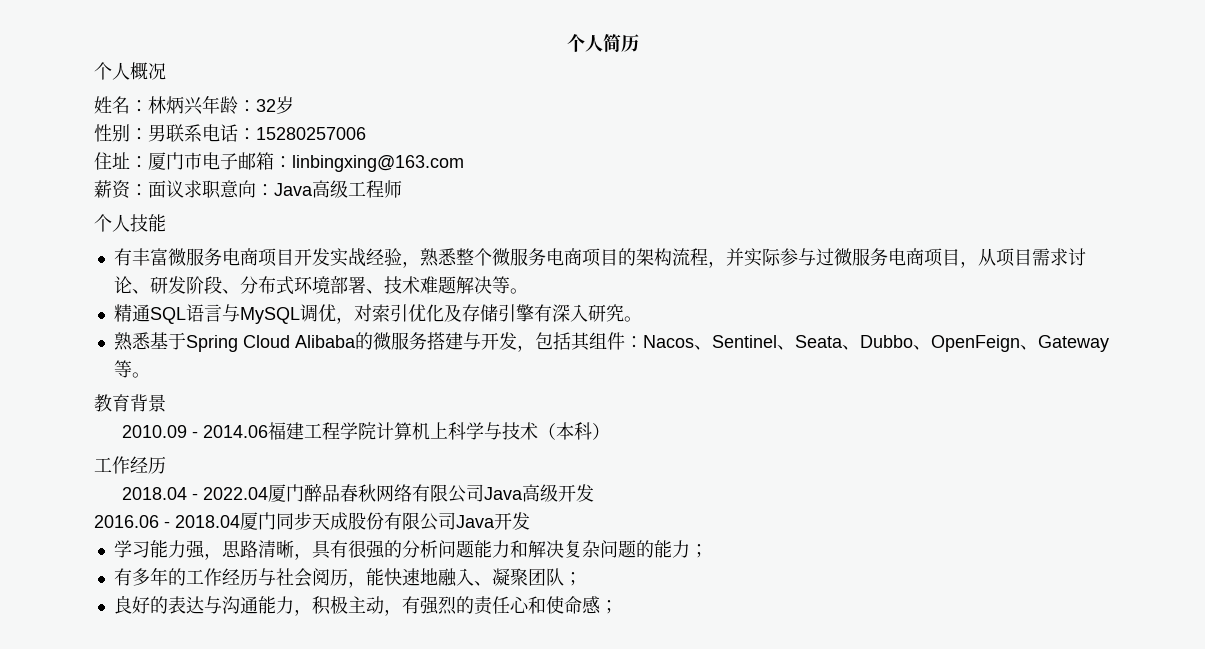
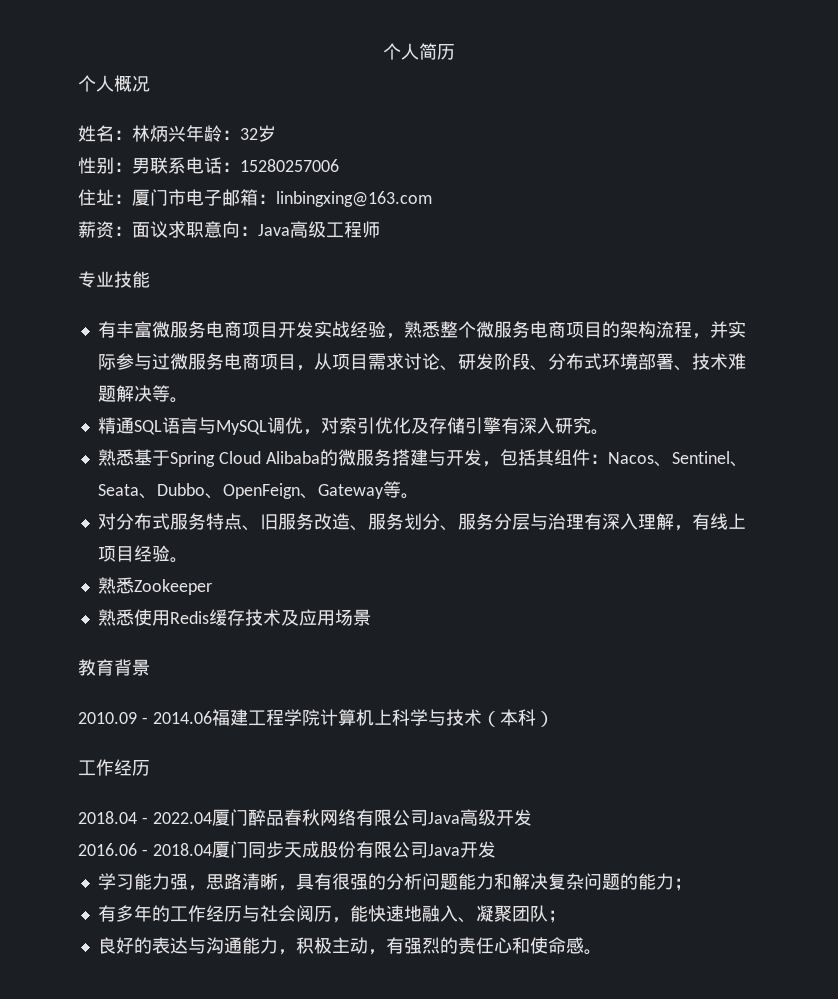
- 个人技能
+ 专业技能
+ 对分布式服务特点、旧服务改造、服务划分、服务分层与治理有深入理解，有线上项目经验。
+ 熟悉Zookeeper
+ 熟悉使用Redis缓存技术及应用场景
- 良好的表达与沟通能力，积极主动，有强烈的责任心和使命感；
+ 良好的表达与沟通能力，积极主动，有强烈的责任心和使命感。

